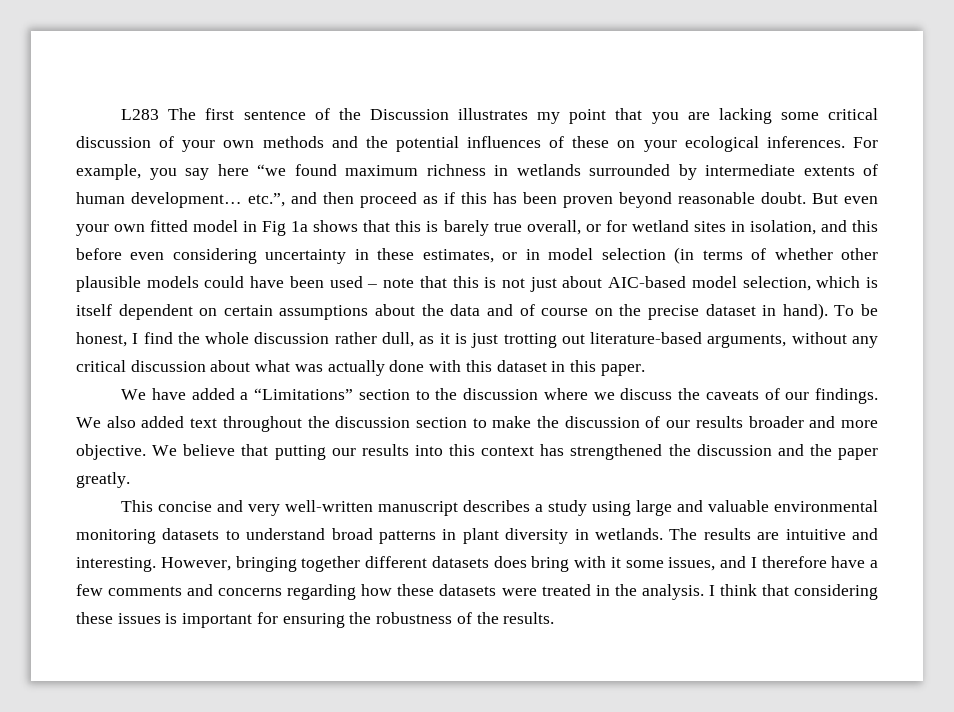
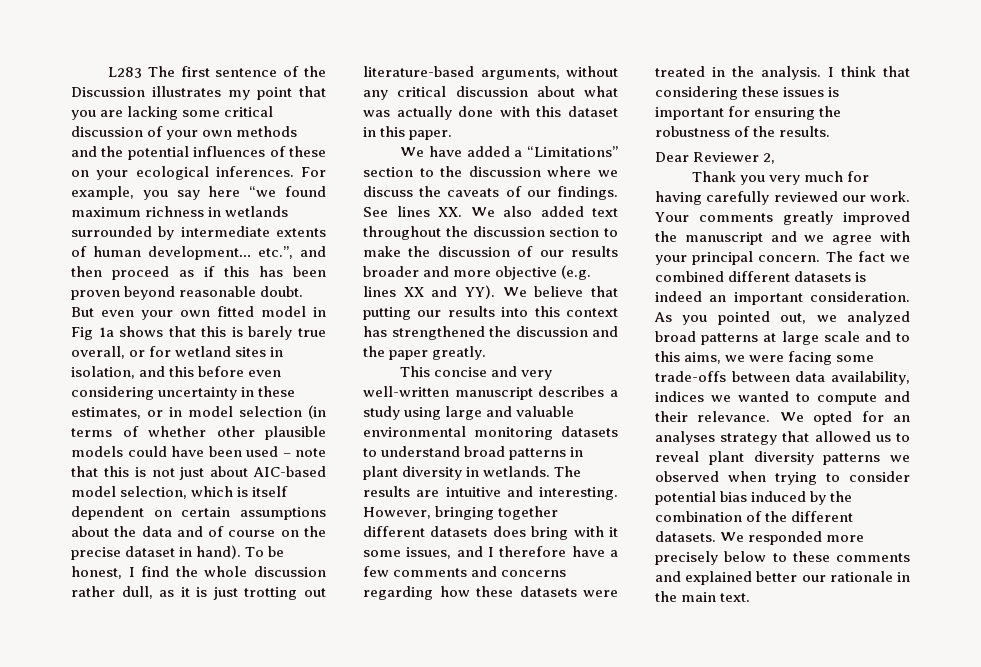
- We also added text throughout the discussion section to make the discussion of our results broader and more objective. We believe that putting our results into this context has strengthened the discussion and the paper greatly.
+ See lines XX. We also added text throughout the discussion section to make the discussion of our results broader and more objective (e.g. lines XX and YY). We believe that putting our results into this context has strengthened the discussion and the paper greatly.
+ Dear Reviewer 2,
+ Thank you very much for having carefully reviewed our work. Your comments greatly improved the manuscript and we agree with your principal concern. The fact we combined different datasets is indeed an important consideration. As you pointed out, we analyzed broad patterns at large scale and to this aims, we were facing some trade-offs between data availability, indices we wanted to compute and their relevance. We opted for an analyses strategy that allowed us to reveal plant diversity patterns we observed when trying to consider potential bias induced by the combination of the different datasets. We responded more precisely below to these comments and explained better our rationale in the main text.

